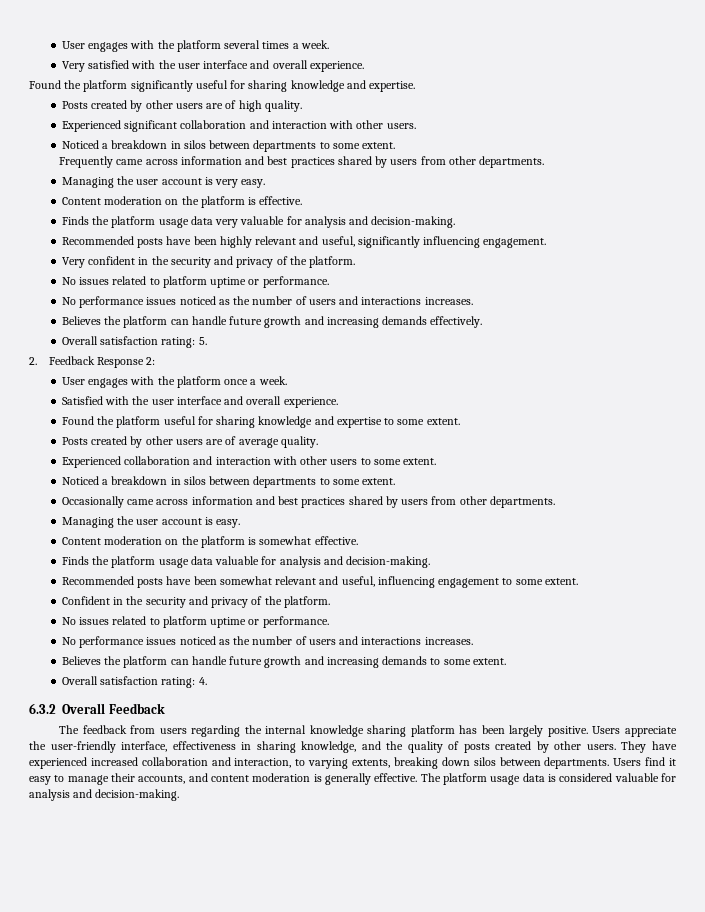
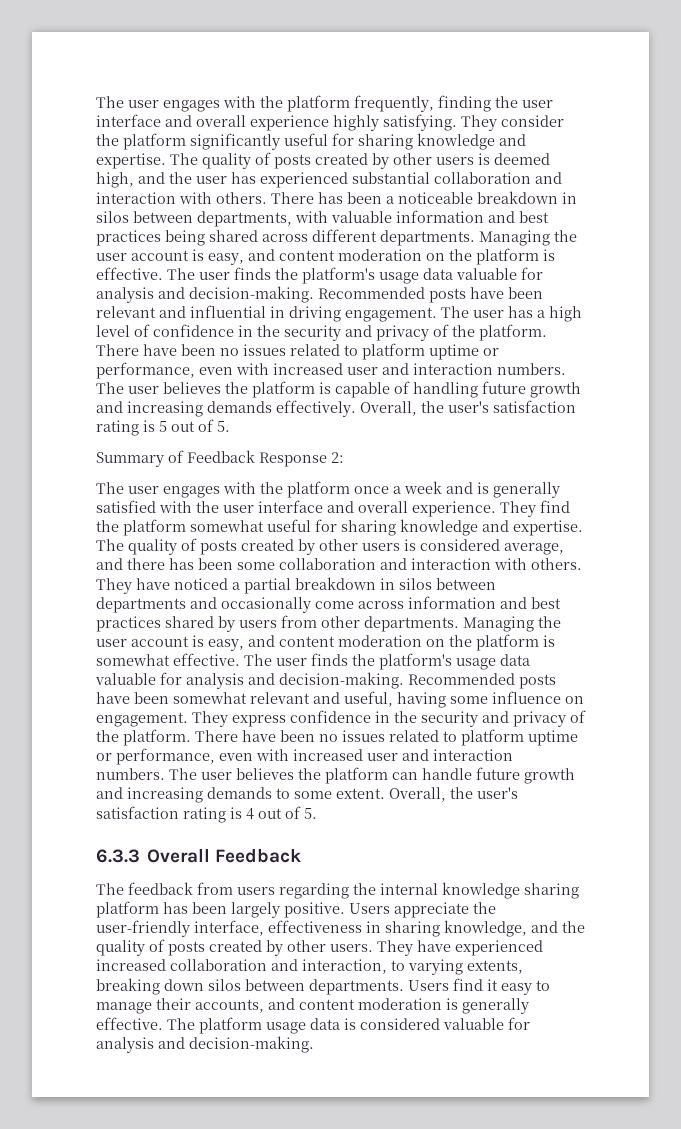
- User engages with the platform several times a week.
- Very satisfied with the user interface and overall experience.
- Found the platform significantly useful for sharing knowledge and expertise.
- Posts created by other users are of high quality.
- Experienced significant collaboration and interaction with other users.
- Noticed a breakdown in silos between departments to some extent.
- Frequently came across information and best practices shared by users from other departments.
- Managing the user account is very easy.
- Content moderation on the platform is effective.
- Finds the platform usage data very valuable for analysis and decision-making.
- Recommended posts have been highly relevant and useful, significantly influencing engagement.
- Very confident in the security and privacy of the platform.
- No issues related to platform uptime or performance.
- No performance issues noticed as the number of users and interactions increases.
- Believes the platform can handle future growth and increasing demands effectively.
- Overall satisfaction rating: 5.
- 2. Feedback Response 2:
- User engages with the platform once a week.
- Satisfied with the user interface and overall experience.
- Found the platform useful for sharing knowledge and expertise to some extent.
- Posts created by other users are of average quality.
- Experienced collaboration and interaction with other users to some extent.
- Noticed a breakdown in silos between departments to some extent.
- Occasionally came across information and best practices shared by users from other departments.
- Managing the user account is easy.
- Content moderation on the platform is somewhat effective.
- Finds the platform usage data valuable for analysis and decision-making.
- Recommended posts have been somewhat relevant and useful, influencing engagement to some extent.
- Confident in the security and privacy of the platform.
- No issues related to platform uptime or performance.
- No performance issues noticed as the number of users and interactions increases.
- Believes the platform can handle future growth and increasing demands to some extent.
- Overall satisfaction rating: 4.
- 6.3.2 Overall Feedback
+ The user engages with the platform frequently, finding the user interface and overall experience highly satisfying. They consider the platform significantly useful for sharing knowledge and expertise. The quality of posts created by other users is deemed high, and the user has experienced substantial collaboration and interaction with others. There has been a noticeable breakdown in silos between departments, with valuable information and best practices being shared across different departments. Managing the user account is easy, and content moderation on the platform is effective. The user finds the platform's usage data valuable for analysis and decision-making. Recommended posts have been relevant and influential in driving engagement. The user has a high level of confidence in the security and privacy of the platform. There have been no issues related to platform uptime or performance, even with increased user and interaction numbers. The user believes the platform is capable of handling future growth and increasing demands effectively. Overall, the user's satisfaction rating is 5 out of 5.
+ Summary of Feedback Response 2:
+ The user engages with the platform once a week and is generally satisfied with the user interface and overall experience. They find the platform somewhat useful for sharing knowledge and expertise. The quality of posts created by other users is considered average, and there has been some collaboration and interaction with others. They have noticed a partial breakdown in silos between departments and occasionally come across information and best practices shared by users from other departments. Managing the user account is easy, and content moderation on the platform is somewhat effective. The user finds the platform's usage data valuable for analysis and decision-making. Recommended posts have been somewhat relevant and useful, having some influence on engagement. They express confidence in the security and privacy of the platform. There have been no issues related to platform uptime or performance, even with increased user and interaction numbers. The user believes the platform can handle future growth and increasing demands to some extent. Overall, the user's satisfaction rating is 4 out of 5.
+ 6.3.3 Overall Feedback

